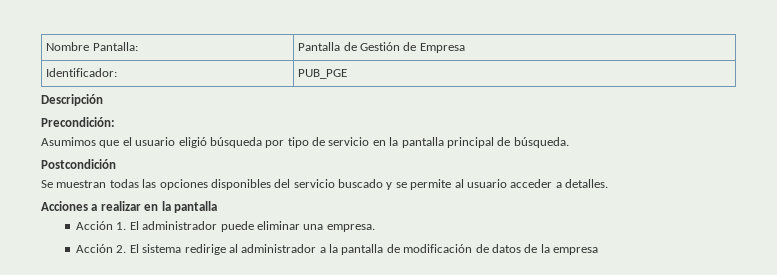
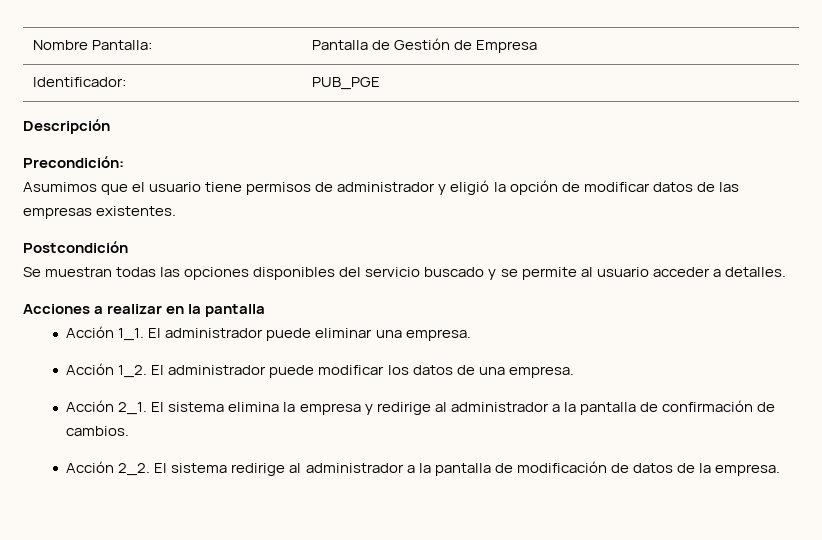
- Asumimos que el usuario eligió búsqueda por tipo de servicio en la pantalla principal de búsqueda.
+ Asumimos que el usuario tiene permisos de administrador y eligió la opción de modificar datos de las empresas existentes.
- Acción 1. El administrador puede eliminar una empresa.
+ Acción 1_1. El administrador puede eliminar una empresa.
- Acción 2. El sistema redirige al administrador a la pantalla de modificación de datos de la empresa
+ Acción 1_2. El administrador puede modificar los datos de una empresa.
+ Acción 2_1. El sistema elimina la empresa y redirige al administrador a la pantalla de confirmación de cambios.
+ Acción 2_2. El sistema redirige al administrador a la pantalla de modificación de datos de la empresa.

